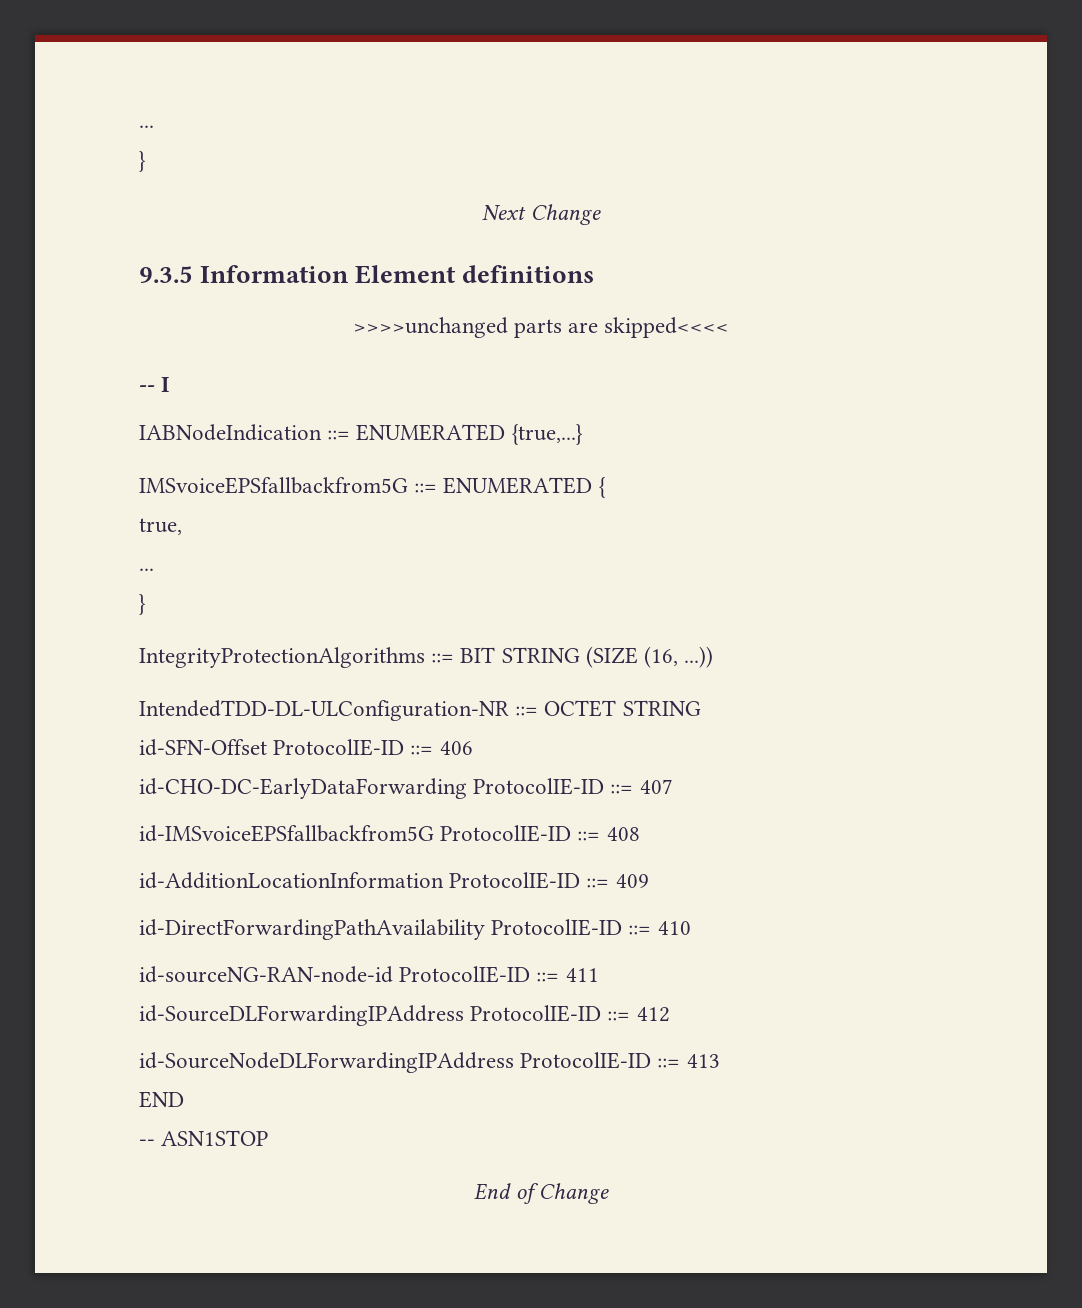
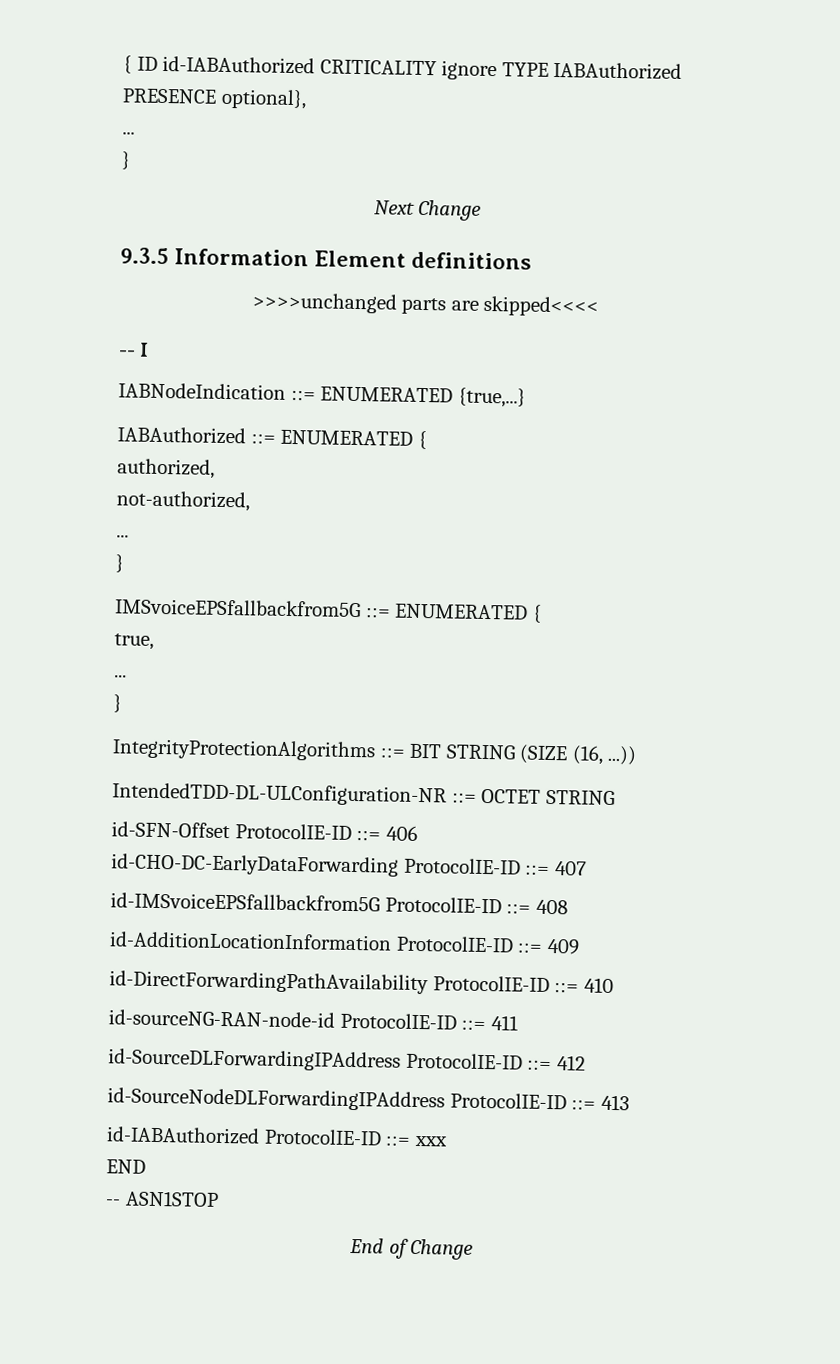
+ { ID id-IABAuthorized CRITICALITY ignore TYPE IABAuthorized PRESENCE optional},
+ IABAuthorized ::= ENUMERATED {
+ authorized,
+ not-authorized,
+ ...
+ }
+ id-IABAuthorized ProtocolIE-ID ::= xxx

